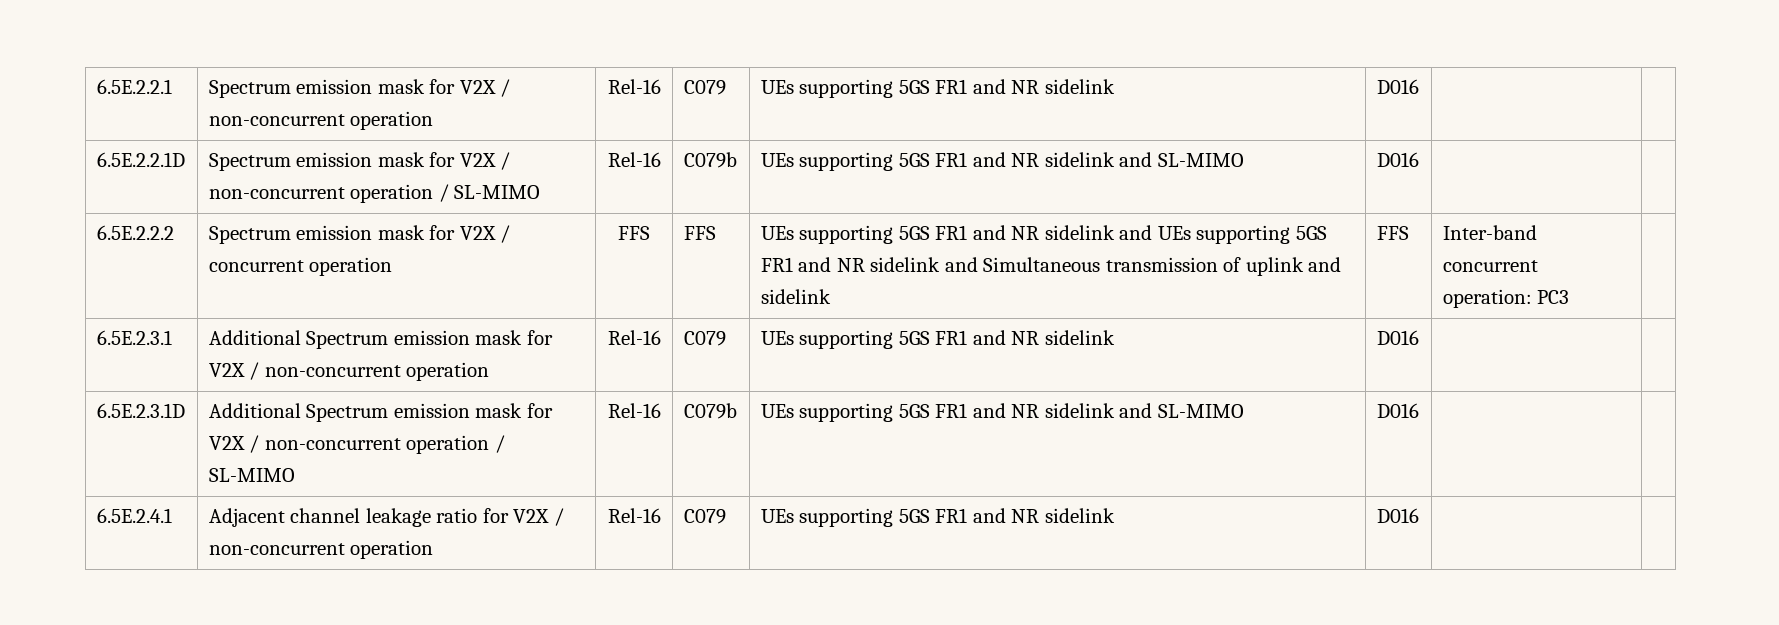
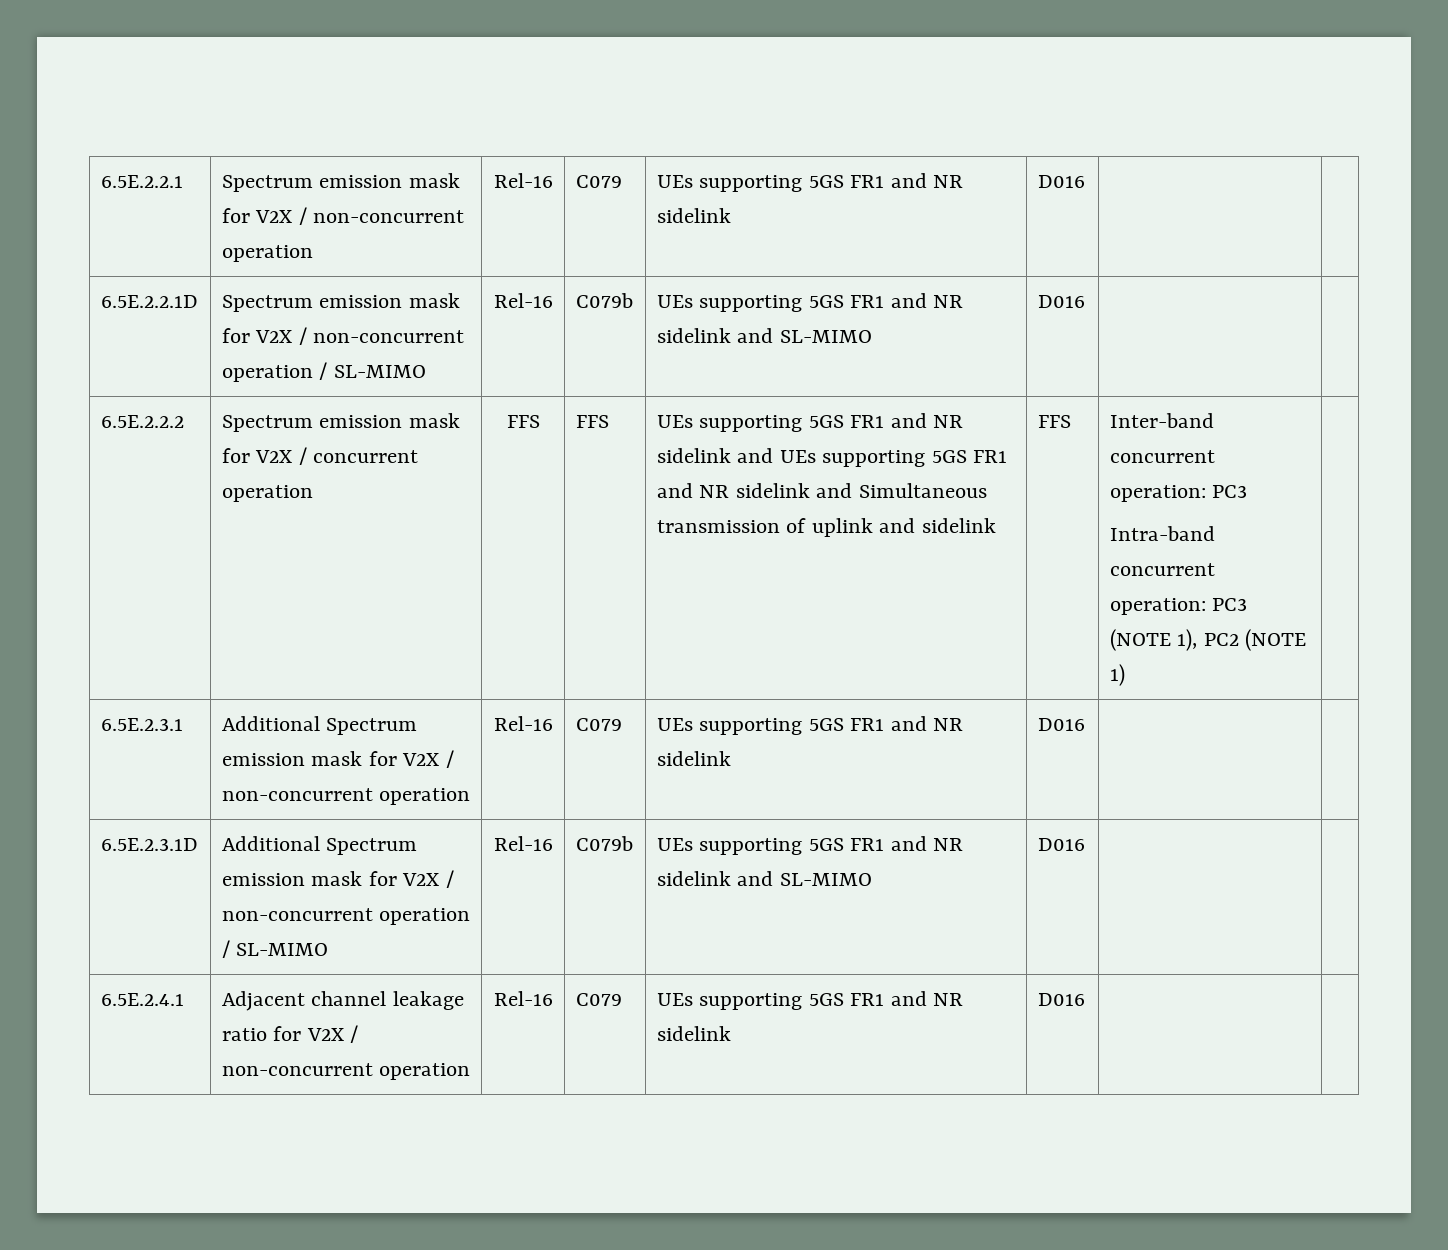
+ Intra-band concurrent operation: PC3 (NOTE 1), PC2 (NOTE 1)

